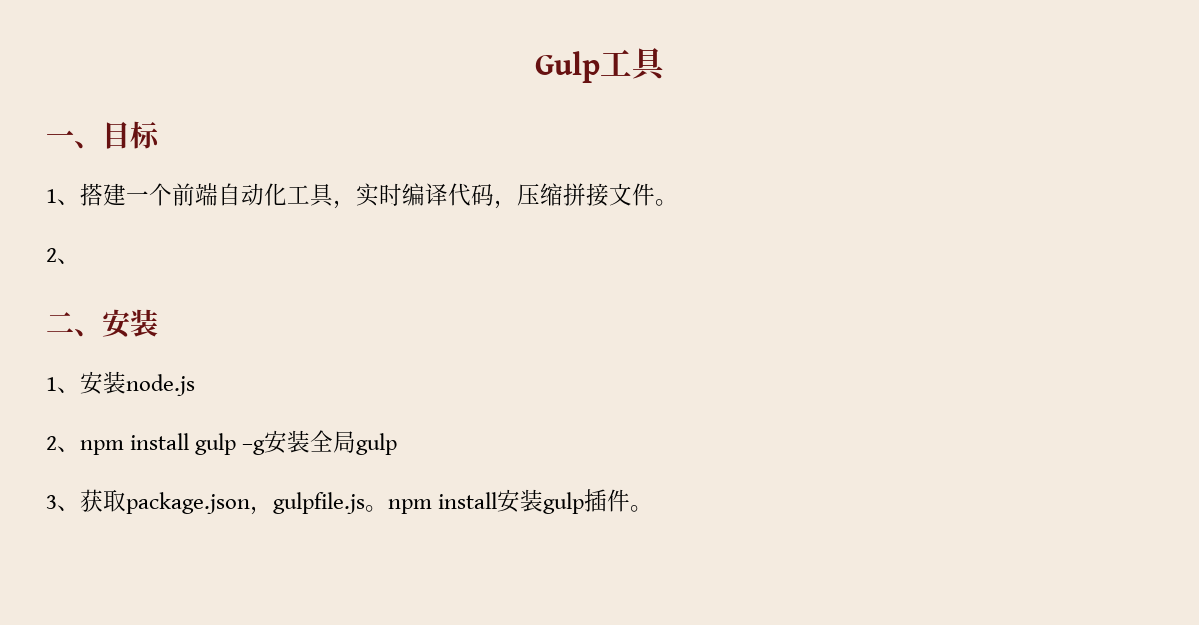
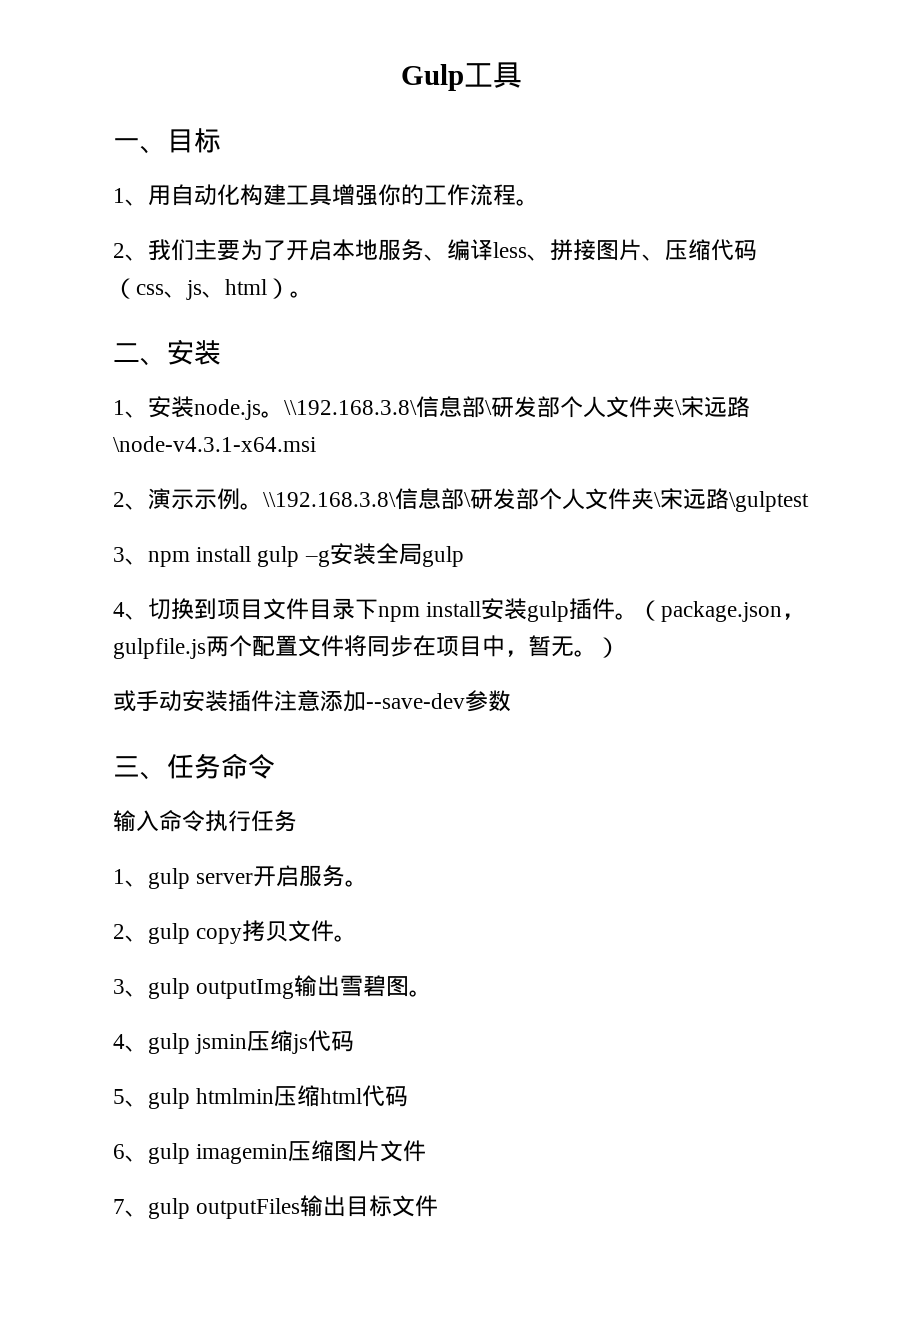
- 1、搭建一个前端自动化工具，实时编译代码，压缩拼接文件。
- 2、
+ 1、用自动化构建工具增强你的工作流程。
+ 2、我们主要为了开启本地服务、编译less、拼接图片、压缩代码（css、js、html）。
- 1、安装node.js
- 2、npm install gulp –g安装全局gulp
+ 1、安装node.js。\\192.168.3.8\信息部\研发部个人文件夹\宋远路\node-v4.3.1-x64.msi
+ 2、演示示例。\\192.168.3.8\信息部\研发部个人文件夹\宋远路\gulptest
+ 3、npm install gulp –g安装全局gulp
- 3、获取package.json，gulpfile.js。npm install安装gulp插件。
+ 4、切换到项目文件目录下npm install安装gulp插件。
+ （package.json，gulpfile.js两个配置文件将同步在项目中，暂无。）
+ 或手动安装插件注意添加--save-dev参数
+ 三、任务命令
+ 输入命令执行任务
+ 1、gulp server开启服务。
+ 2、gulp copy拷贝文件。
+ 3、gulp outputImg输出雪碧图。
+ 4、gulp jsmin压缩js代码
+ 5、gulp htmlmin压缩html代码
+ 6、gulp imagemin压缩图片文件
+ 7、gulp outputFiles输出目标文件

